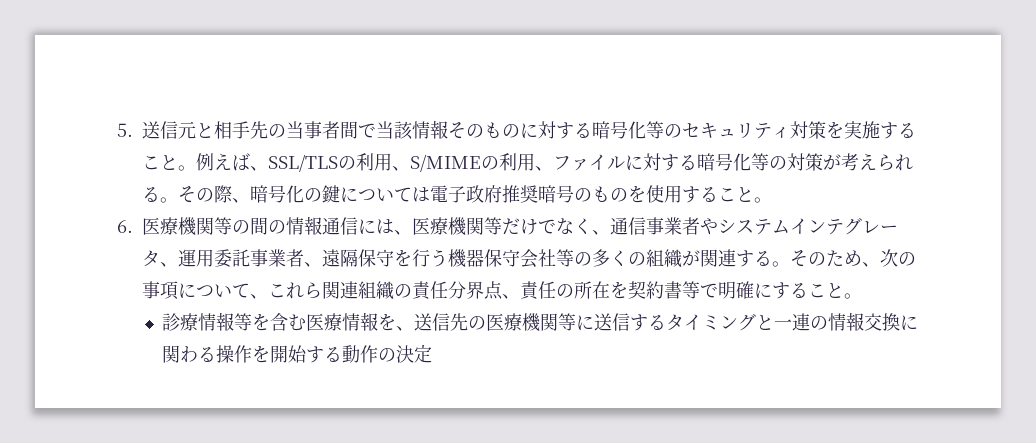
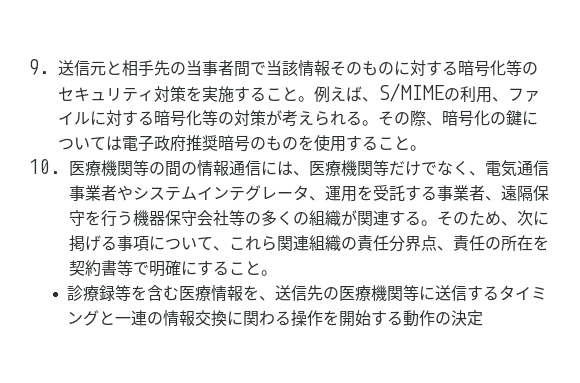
- 5.送信元と相手先の当事者間で当該情報そのものに対する暗号化等のセキュリティ対策を実施すること。
+ 9.送信元と相手先の当事者間で当該情報そのものに対する暗号化等のセキュリティ対策を実施すること。
- 例えば、SSL/TLSの利用、S/MIMEの利用、ファイルに対する暗号化等の対策が考えられる。
+ 例えば、S/MIMEの利用、ファイルに対する暗号化等の対策が考えられる。
- 6.医療機関等の間の情報通信には、医療機関等だけでなく、通信事業者やシステムインテグレータ、運用委託事業者、遠隔保守を行う機器保守会社等の多くの組織が関連する。
+ 10.医療機関等の間の情報通信には、医療機関等だけでなく、電気通信事業者やシステムインテグレータ、運用を受託する事業者、遠隔保守を行う機器保守会社等の多くの組織が関連する。
- そのため、次の事項について、これら関連組織の責任分界点、責任の所在を契約書等で明確にすること。
+ そのため、次に掲げる事項について、これら関連組織の責任分界点、責任の所在を契約書等で明確にすること。
- 診療情報等を含む医療情報を、送信先の医療機関等に送信するタイミングと一連の情報交換に関わる操作を開始する動作の決定
+ 診療録等を含む医療情報を、送信先の医療機関等に送信するタイミングと一連の情報交換に関わる操作を開始する動作の決定

